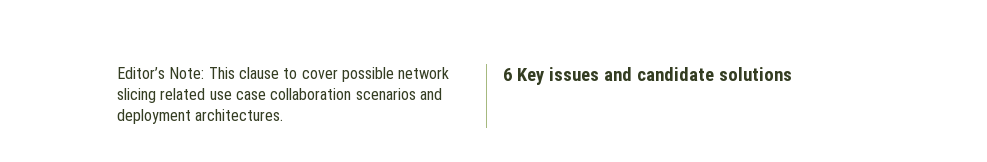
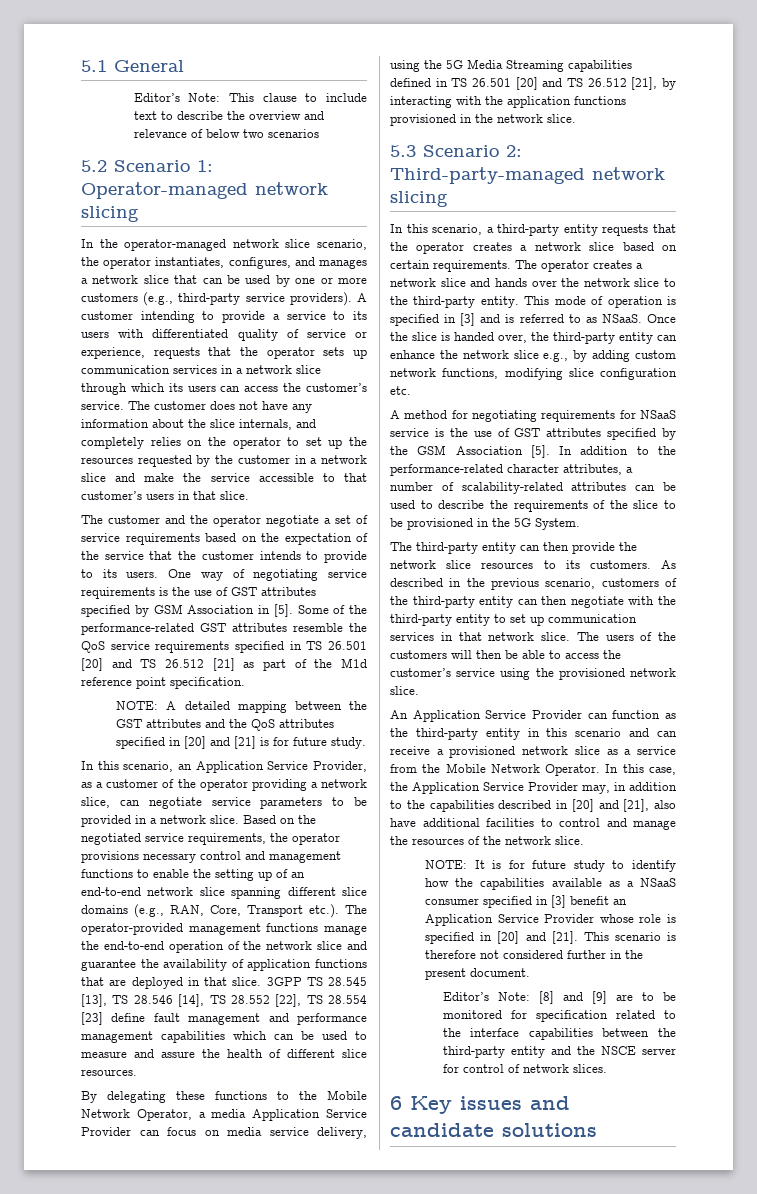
+ 5.1 General
- Editor’s Note: This clause to cover possible network slicing related use case collaboration scenarios and deployment architectures.
+ Editor’s Note: This clause to include text to describe the overview and relevance of below two scenarios
+ 5.2 Scenario 1: Operator-managed network slicing
+ In the operator-managed network slice scenario, the operator instantiates, configures, and manages a network slice that can be used by one or more customers (e.g., third-party service providers). A customer intending to provide a service to its users with differentiated quality of service or experience, requests that the operator sets up communication services in a network slice through which its users can access the customer’s service. The customer does not have any information about the slice internals, and completely relies on the operator to set up the resources requested by the customer in a network slice and make the service accessible to that customer’s users in that slice.
+ The customer and the operator negotiate a set of service requirements based on the expectation of the service that the customer intends to provide to its users. One way of negotiating service requirements is the use of GST attributes specified by GSM Association in [5]. Some of the performance-related GST attributes resemble the QoS service requirements specified in TS 26.501 [20] and TS 26.512 [21] as part of the M1d reference point specification.
+ NOTE: A detailed mapping between the GST attributes and the QoS attributes specified in [20] and [21] is for future study.
+ In this scenario, an Application Service Provider, as a customer of the operator providing a network slice, can negotiate service parameters to be provided in a network slice. Based on the negotiated service requirements, the operator provisions necessary control and management functions to enable the setting up of an end-to-end network slice spanning different slice domains (e.g., RAN, Core, Transport etc.). The operator-provided management functions manage the end-to-end operation of the network slice and guarantee the availability of application functions that are deployed in that slice. 3GPP TS 28.545 [13], TS 28.546 [14], TS 28.552 [22], TS 28.554 [23] define fault management and performance management capabilities which can be used to measure and assure the health of different slice resources.
+ By delegating these functions to the Mobile Network Operator, a media Application Service Provider can focus on media service delivery, using the 5G Media Streaming capabilities defined in TS 26.501 [20] and TS 26.512 [21], by interacting with the application functions provisioned in the network slice.
+ 5.3 Scenario 2: Third-party-managed network slicing
+ In this scenario, a third-party entity requests that the operator creates a network slice based on certain requirements. The operator creates a network slice and hands over the network slice to the third-party entity. This mode of operation is specified in [3] and is referred to as NSaaS. Once the slice is handed over, the third-party entity can enhance the network slice e.g., by adding custom network functions, modifying slice configuration etc.
+ A method for negotiating requirements for NSaaS service is the use of GST attributes specified by the GSM Association [5]. In addition to the performance-related character attributes, a number of scalability-related attributes can be used to describe the requirements of the slice to be provisioned in the 5G System.
+ The third-party entity can then provide the network slice resources to its customers. As described in the previous scenario, customers of the third-party entity can then negotiate with the third-party entity to set up communication services in that network slice. The users of the customers will then be able to access the customer’s service using the provisioned network slice.
+ An Application Service Provider can function as the third-party entity in this scenario and can receive a provisioned network slice as a service from the Mobile Network Operator. In this case, the Application Service Provider may, in addition to the capabilities described in [20] and [21], also have additional facilities to control and manage the resources of the network slice.
+ NOTE: It is for future study to identify how the capabilities available as a NSaaS consumer specified in [3] benefit an Application Service Provider whose role is specified in [20] and [21]. This scenario is therefore not considered further in the present document.
+ Editor’s Note: [8] and [9] are to be monitored for specification related to the interface capabilities between the third-party entity and the NSCE server for control of network slices.

